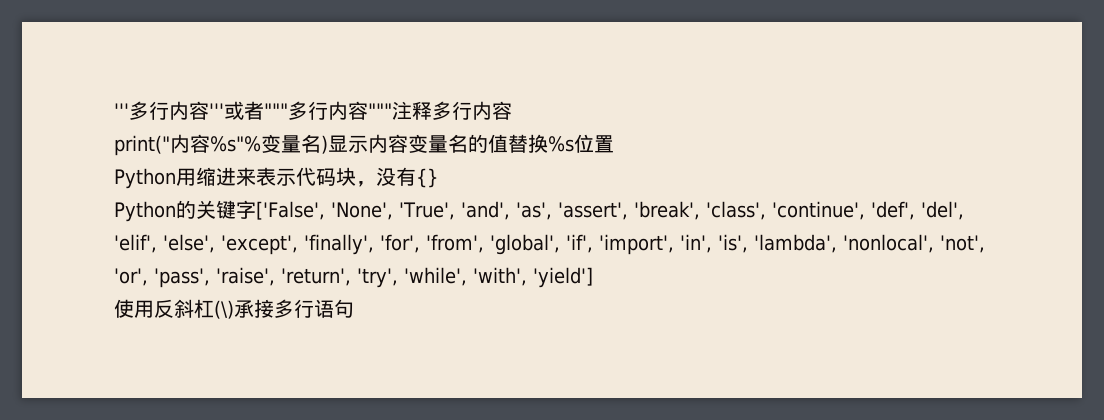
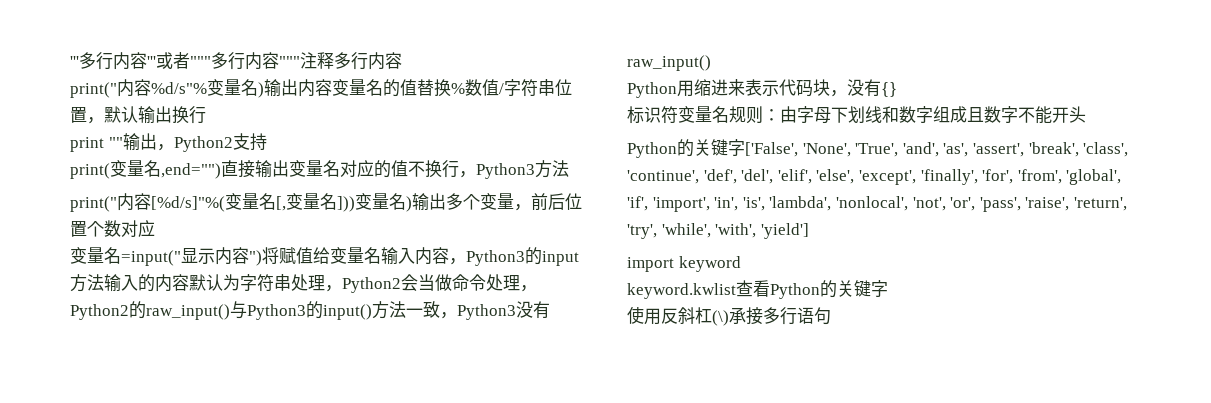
- print("内容%s"%变量名)显示内容变量名的值替换%s位置
+ print("内容%d/s"%变量名)输出内容变量名的值替换%数值/字符串位置，默认输出换行
+ print ""输出，Python2支持
+ print(变量名,end="")直接输出变量名对应的值不换行，Python3方法
+ print("内容[%d/s]"%(变量名[,变量名]))变量名)输出多个变量，前后位置个数对应
+ 变量名=input("显示内容")将赋值给变量名输入内容，Python3的input方法输入的内容默认为字符串处理，Python2会当做命令处理，Python2的raw_input()与Python3的input()方法一致，Python3没有raw_input()
+ 标识符变量名规则：由字母下划线和数字组成且数字不能开头
+ import keyword
+ keyword.kwlist查看Python的关键字

